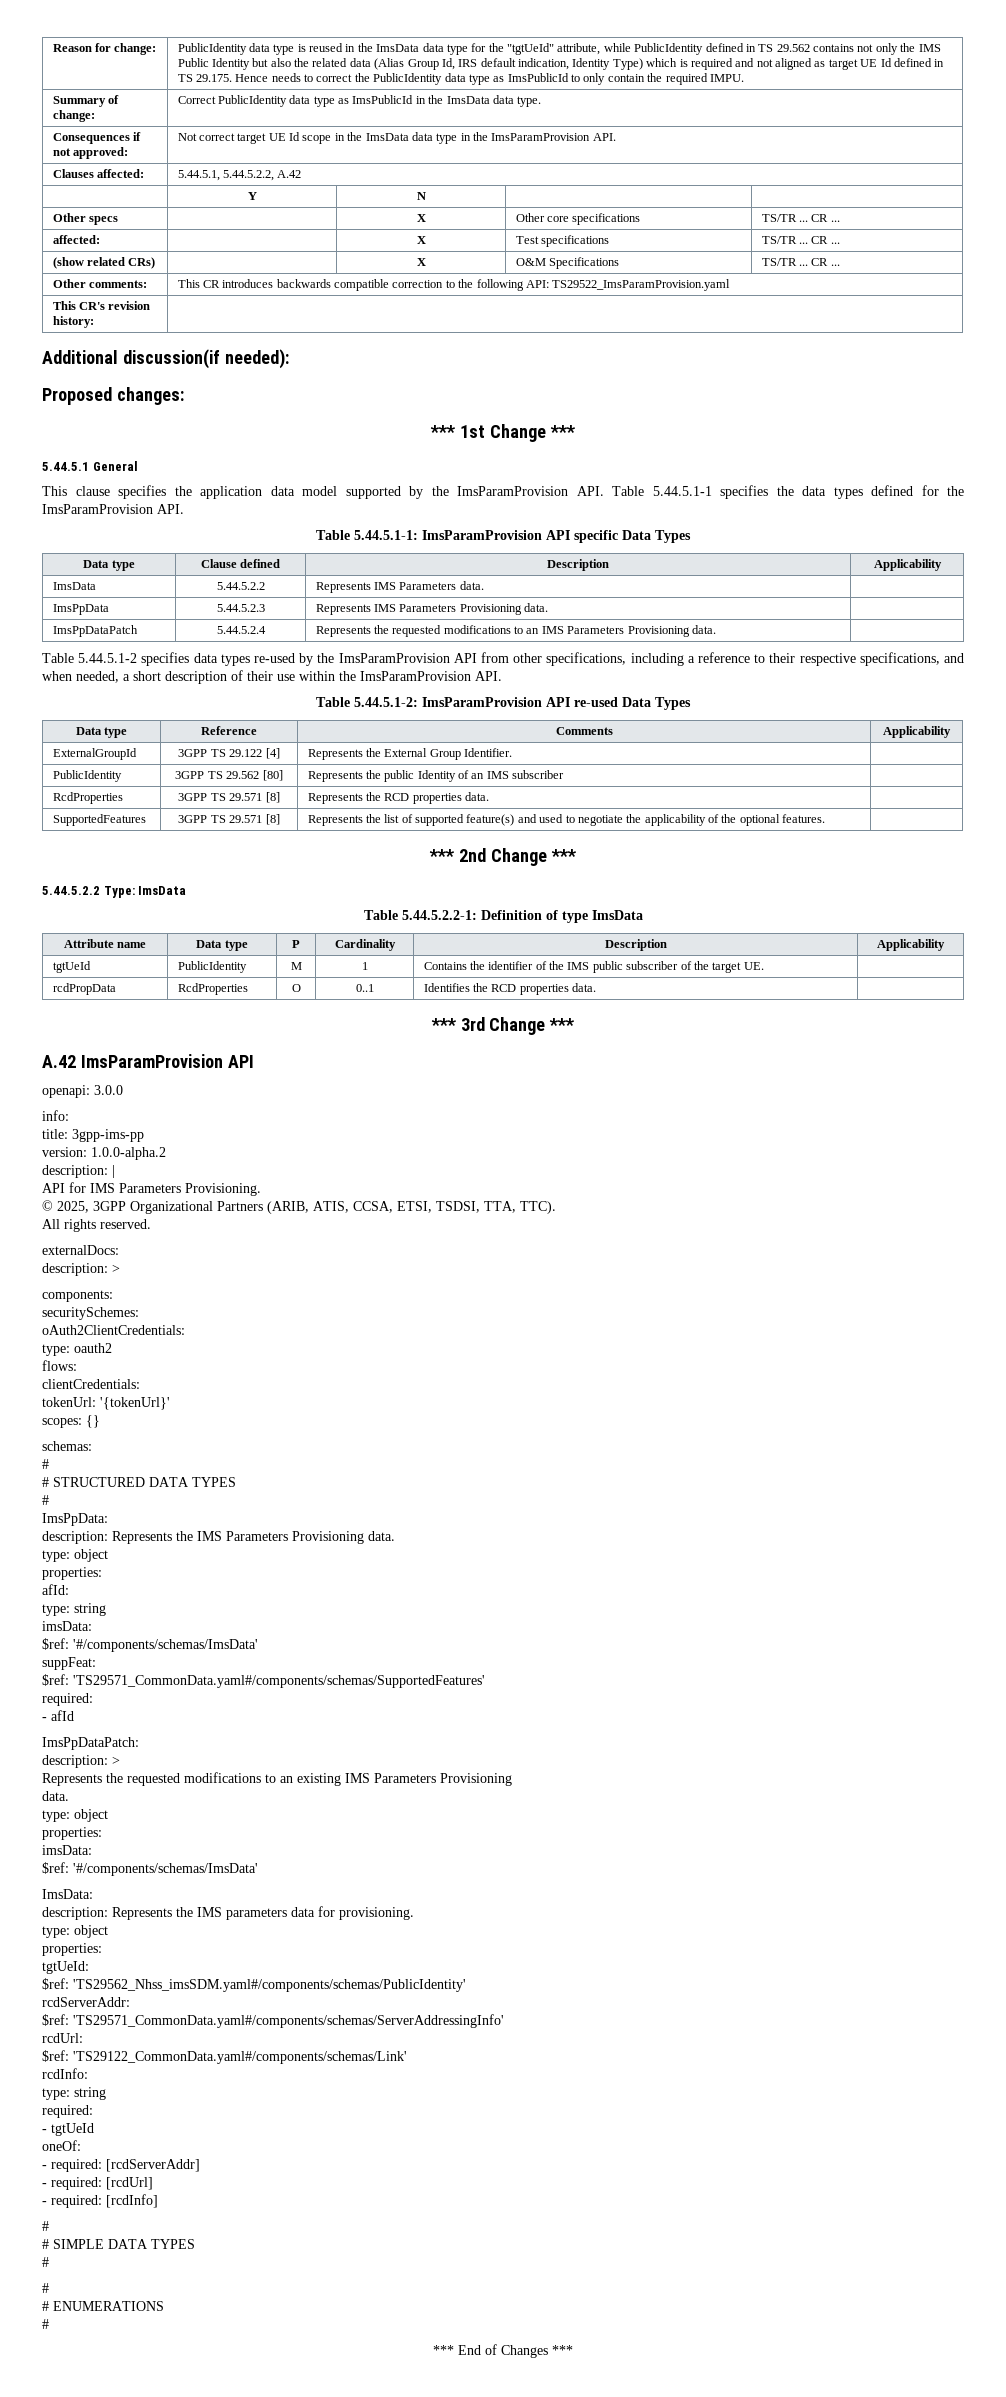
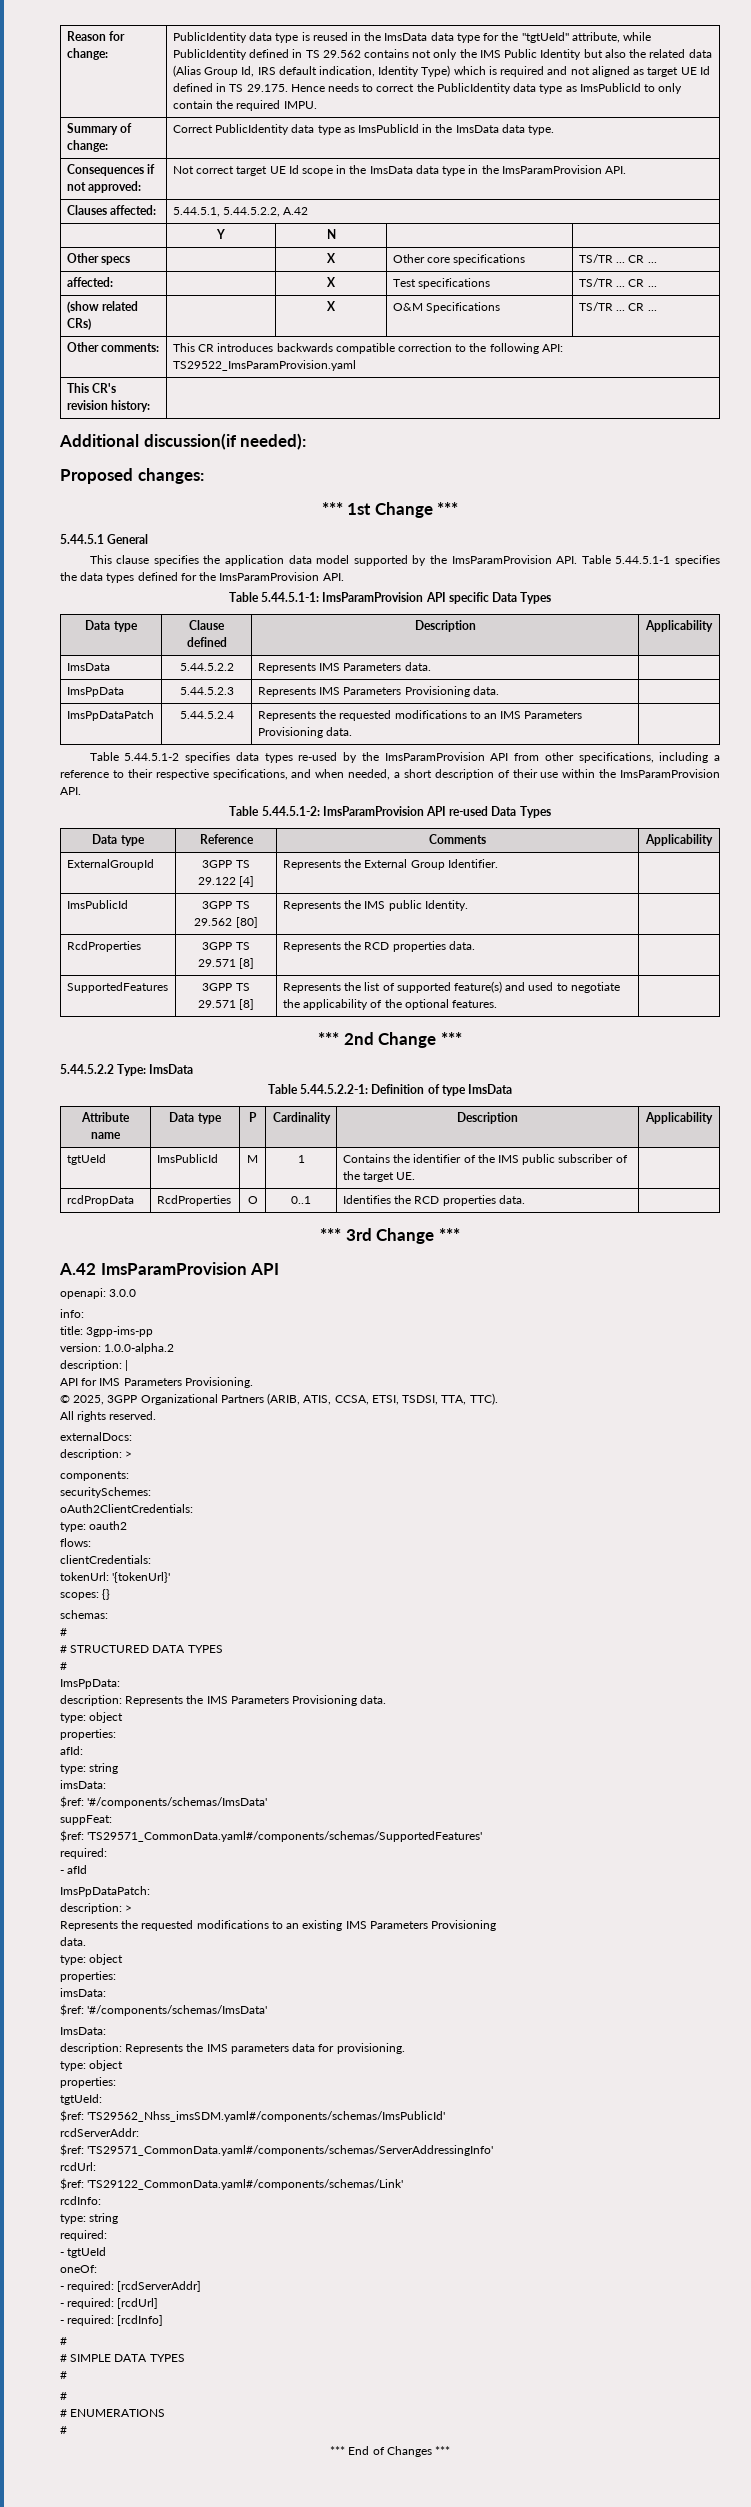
- PublicIdentity | 3GPP TS 29.562 [80] | Represents the public Identity of an IMS subscriber |
+ ImsPublicId | 3GPP TS 29.562 [80] | Represents the IMS public Identity. |
- tgtUeId | PublicIdentity | M | 1 | Contains the identifier of the IMS public subscriber of the target UE. |
+ tgtUeId | ImsPublicId | M | 1 | Contains the identifier of the IMS public subscriber of the target UE. |
- $ref: 'TS29562_Nhss_imsSDM.yaml#/components/schemas/PublicIdentity'
+ $ref: 'TS29562_Nhss_imsSDM.yaml#/components/schemas/ImsPublicId'

